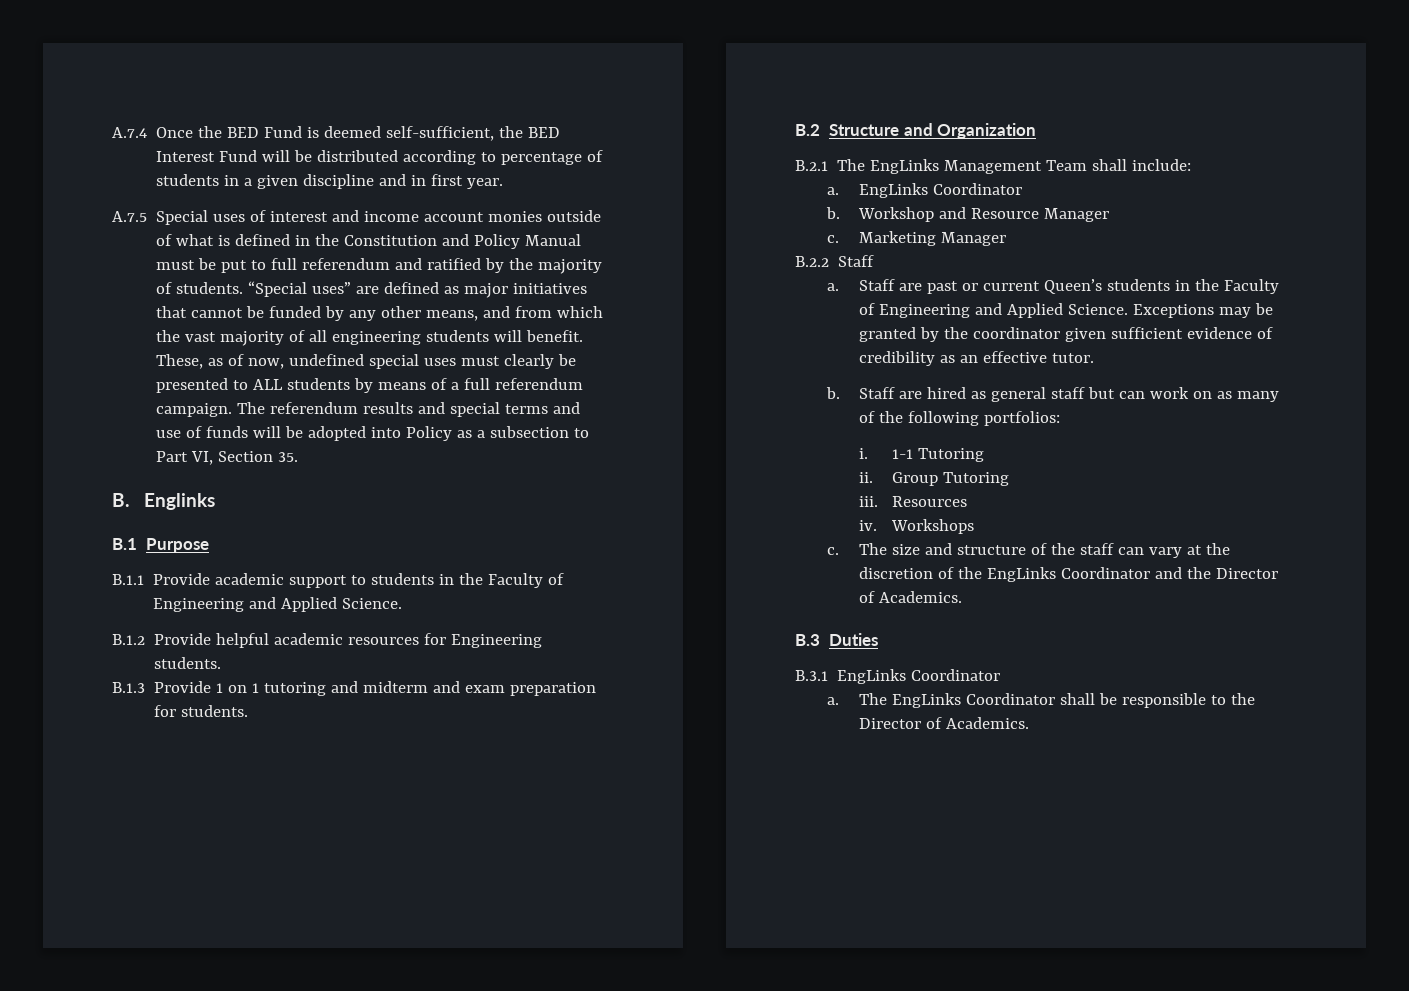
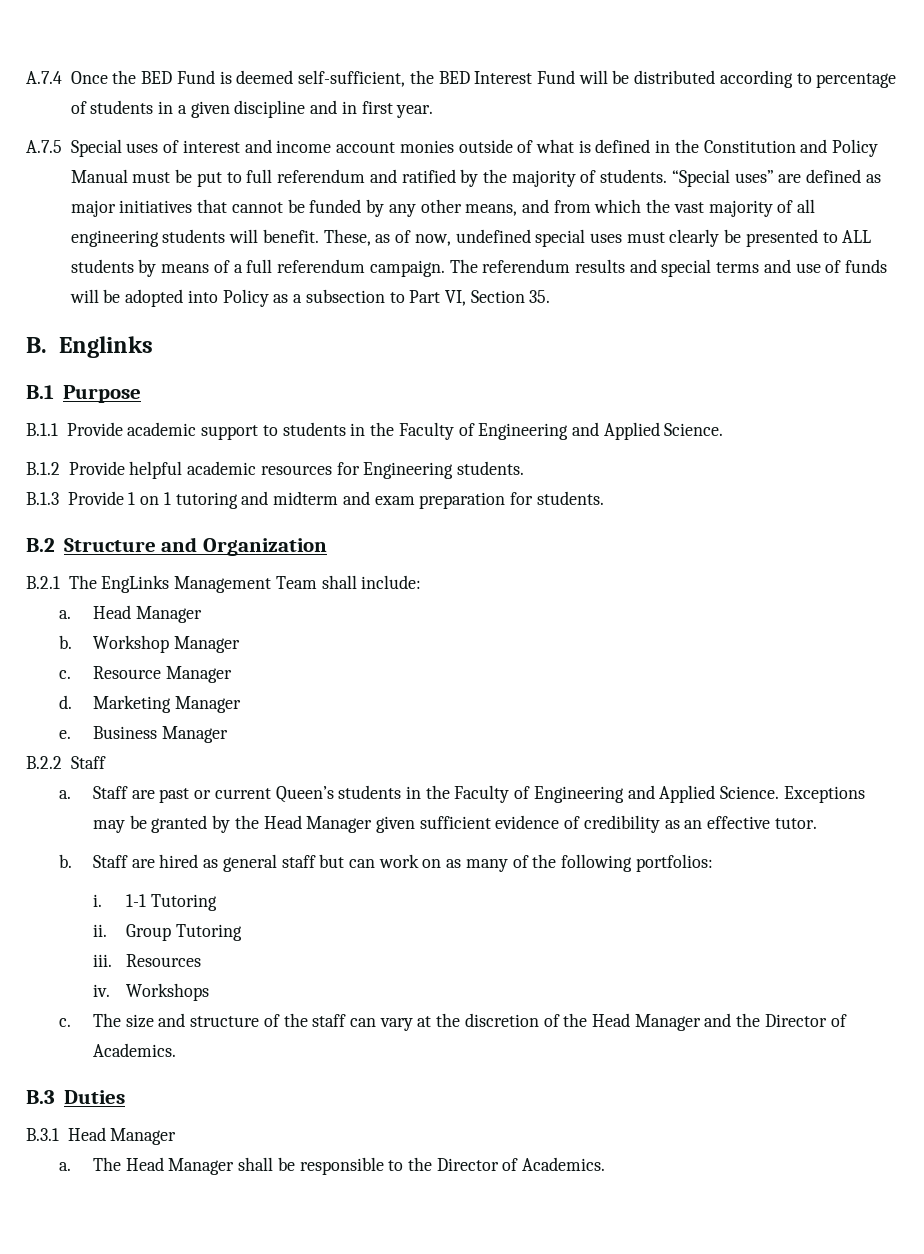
- a. EngLinks Coordinator
+ a. Head Manager
- Workshop and Resource Manager
- c.
+ Workshop Manager
+ c. Resource Manager
+ d.
+ e. Business Manager
- Exceptions may be granted by the coordinator given sufficient evidence of credibility as an effective tutor.
+ Exceptions may be granted by the Head Manager given sufficient evidence of credibility as an effective tutor.
- The size and structure of the staff can vary at the discretion of the EngLinks Coordinator and the Director of Academics.
+ The size and structure of the staff can vary at the discretion of the Head Manager and the Director of Academics.
- B.3.1 EngLinks Coordinator
+ B.3.1 Head Manager
- The EngLinks Coordinator shall be responsible to the Director of Academics.
+ The Head Manager shall be responsible to the Director of Academics.

